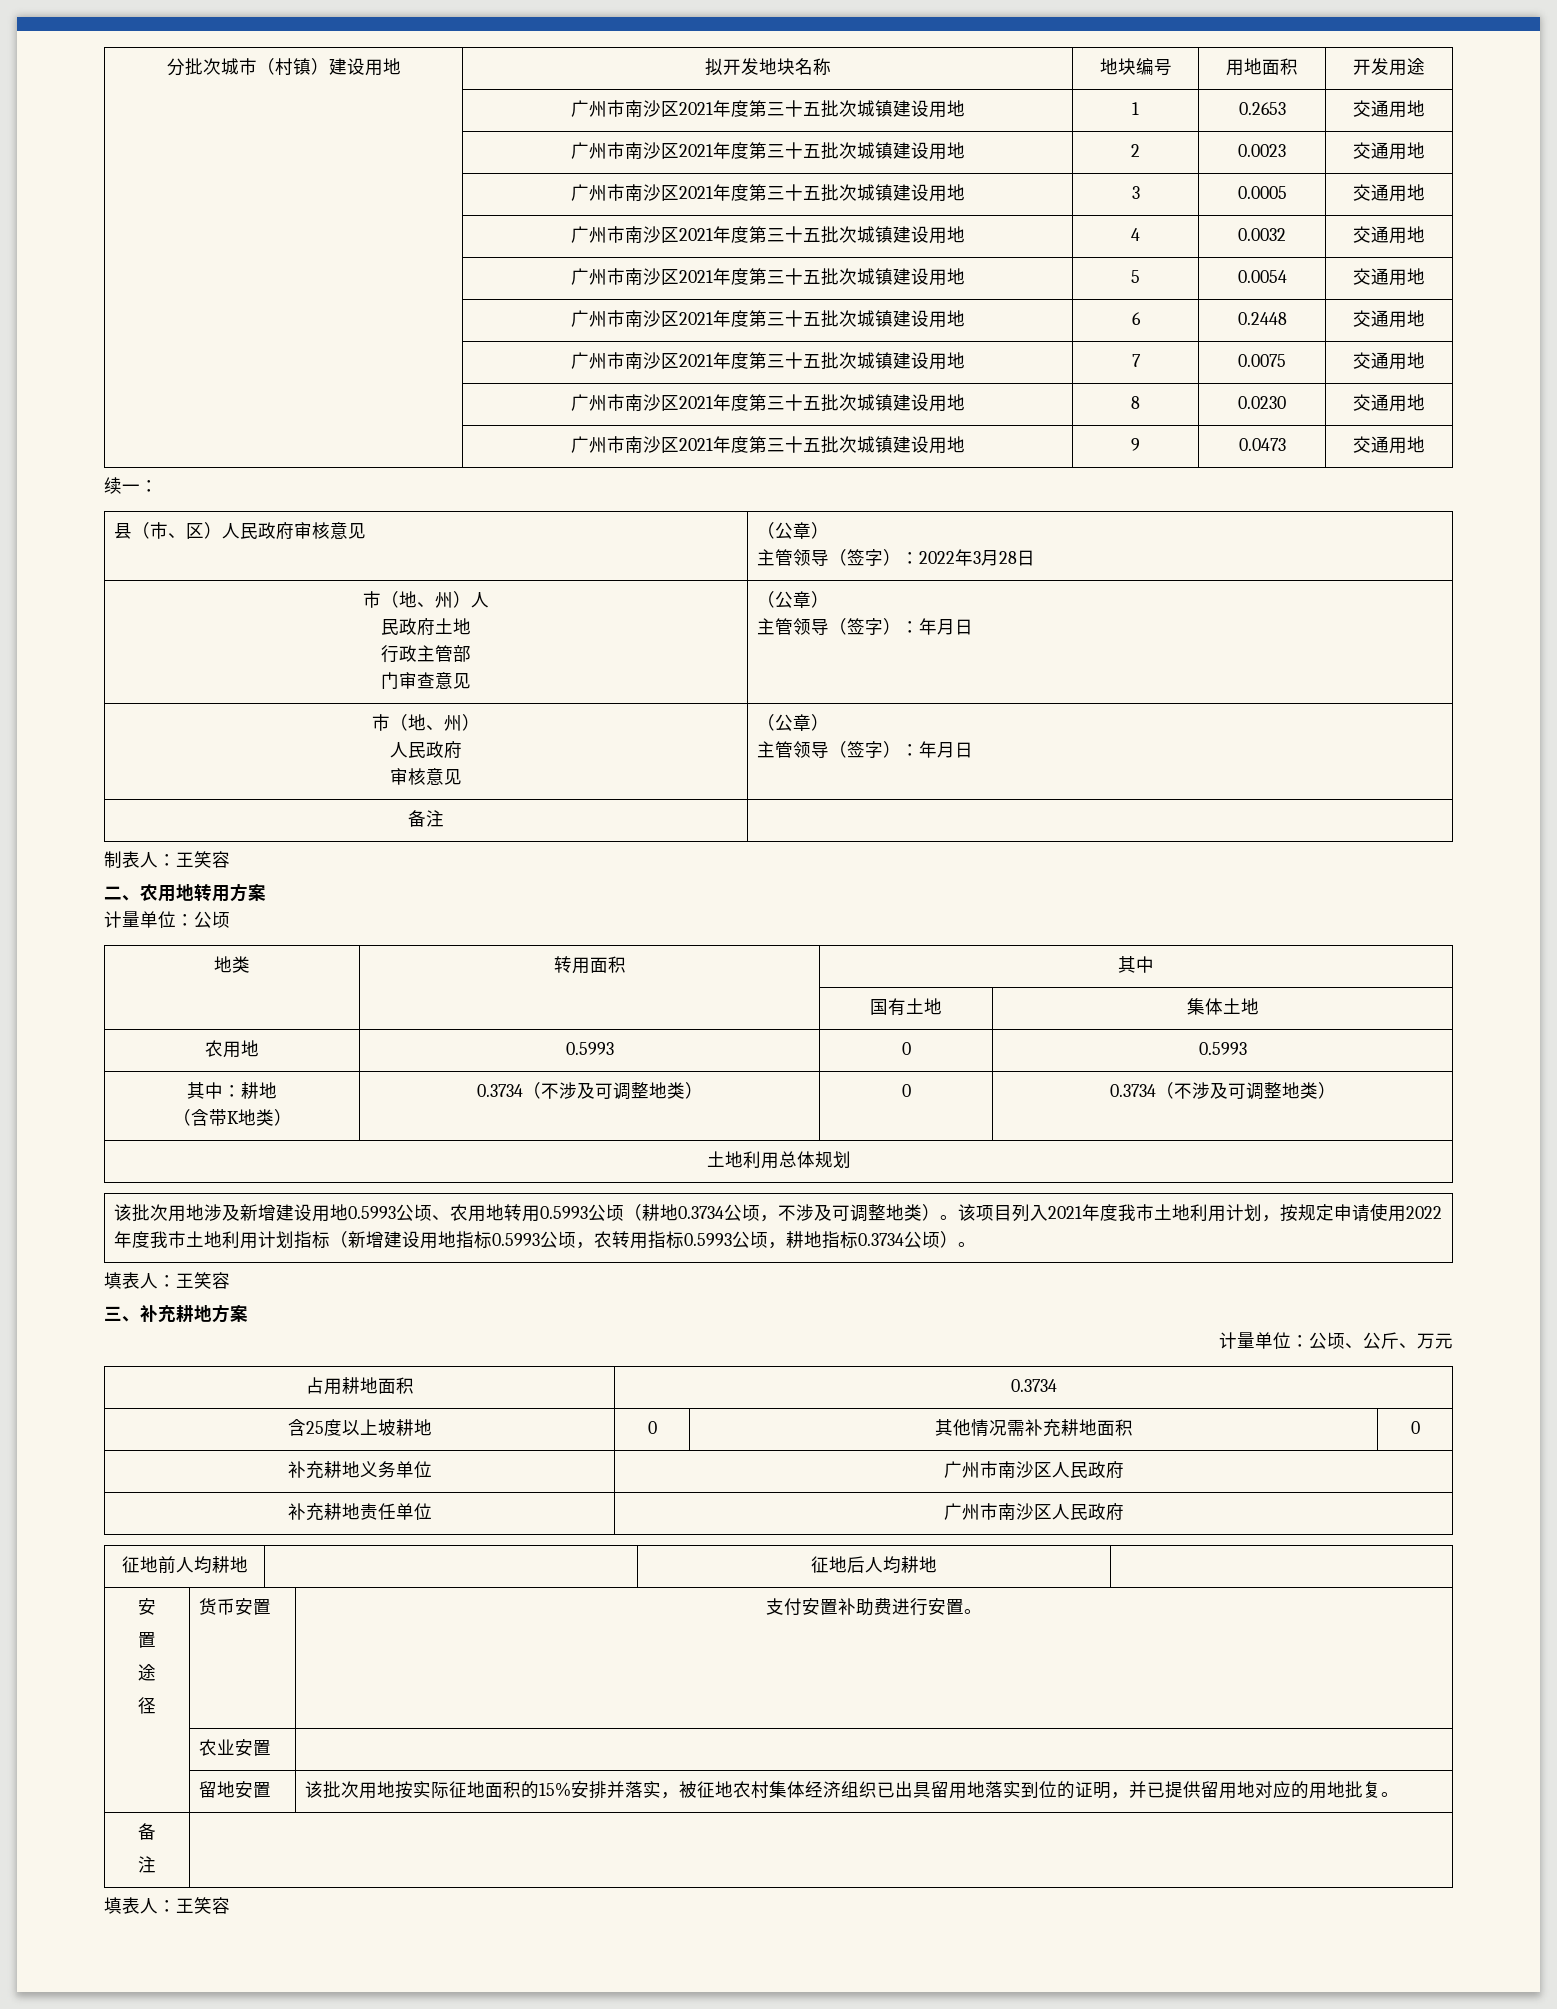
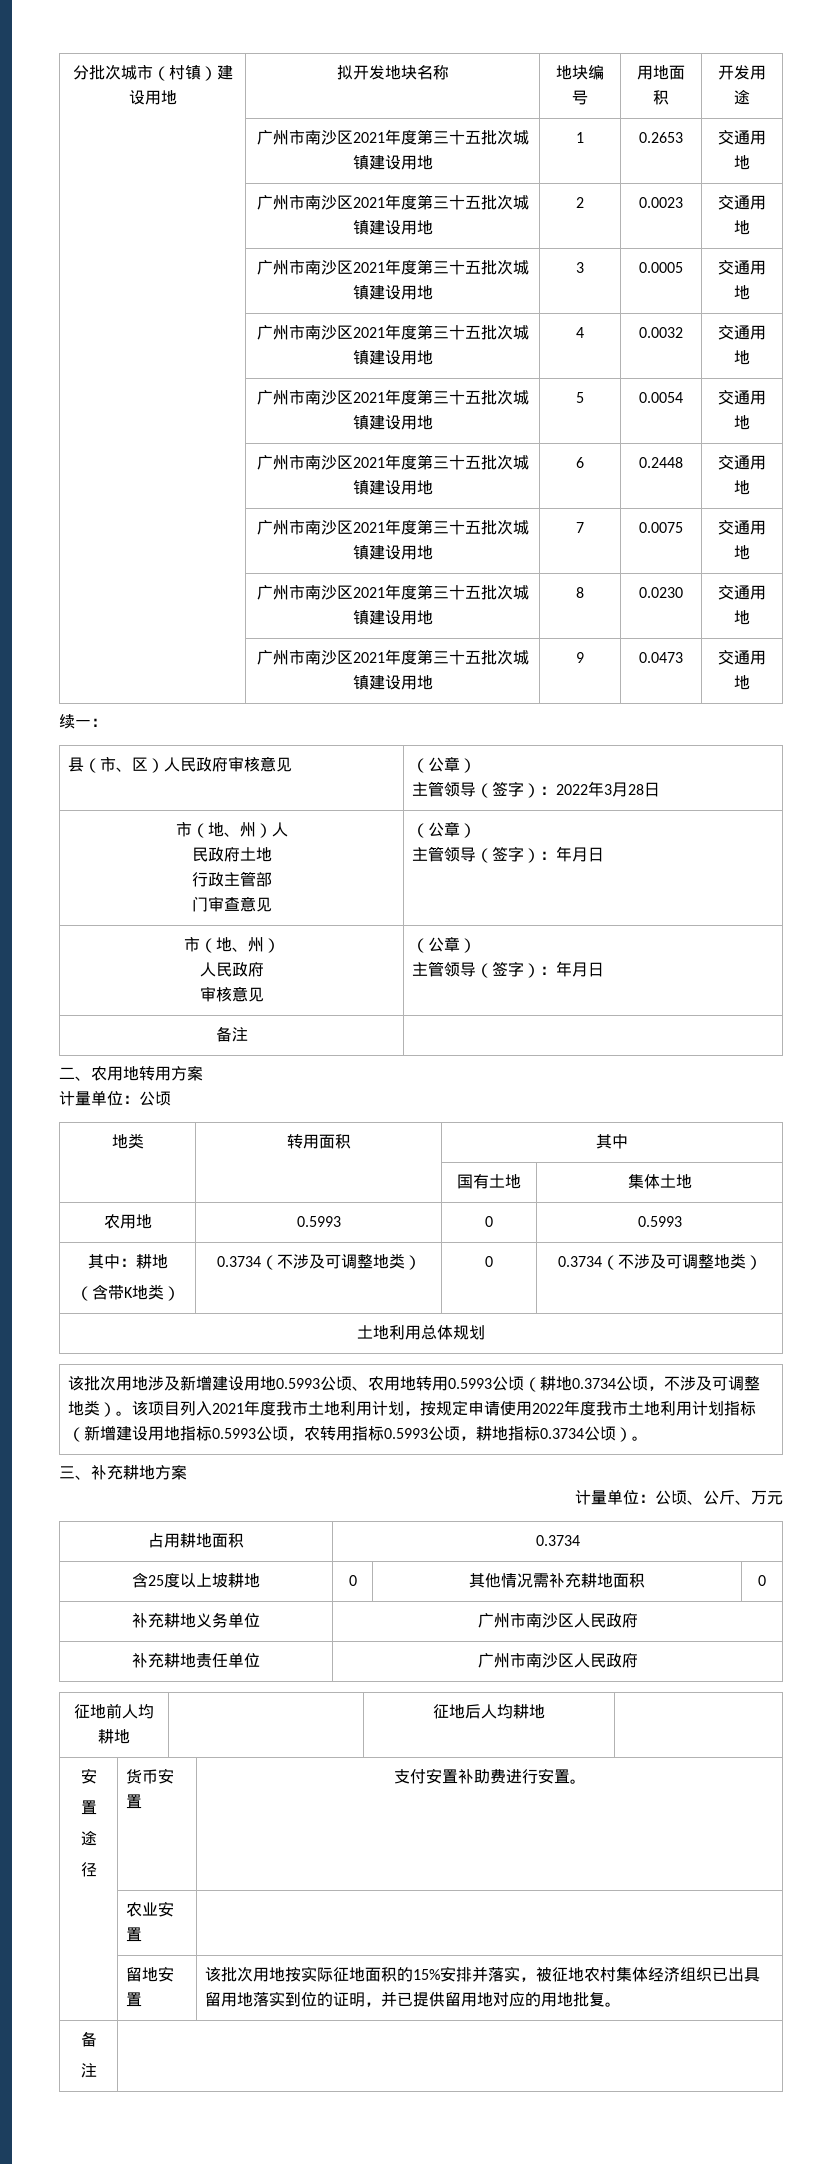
- 制表人：王笑容
  该项目列入2021年度我市土地利用计划，按规定申请使用2022年度我市土地利用计划指标（新增建设用地指标0.5993公顷，农转用指标0.5993公顷，耕地指标0.3734公顷）。
- 填表人：王笑容
  | 留地安置 | 该批次用地按实际征地面积的15%安排并落实，被征地农村集体经济组织已出具留用地落实到位的证明，并已提供留用地对应的用地批复。
  备
  注 |
- 填表人：王笑容

